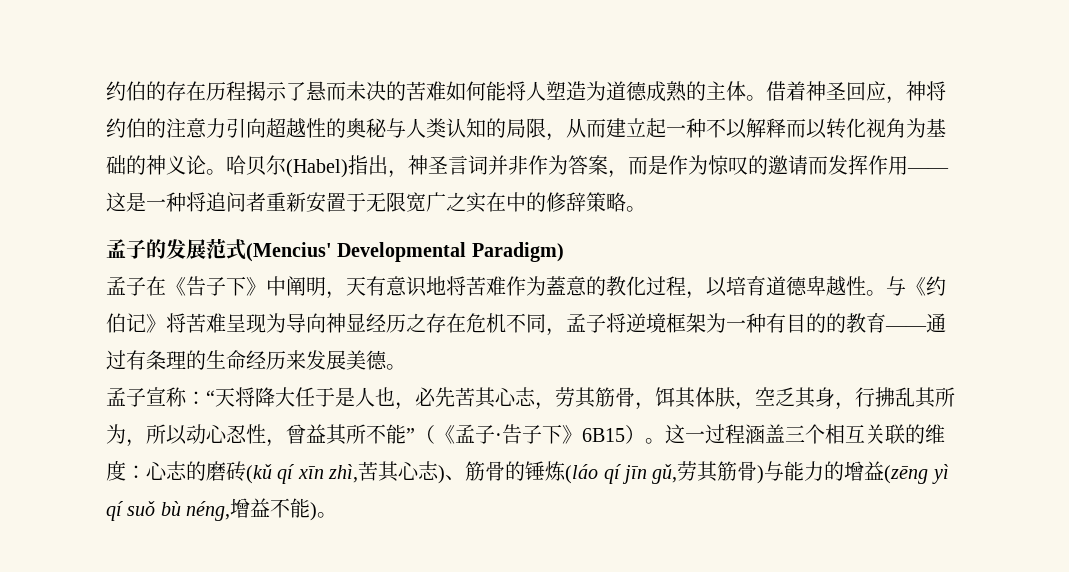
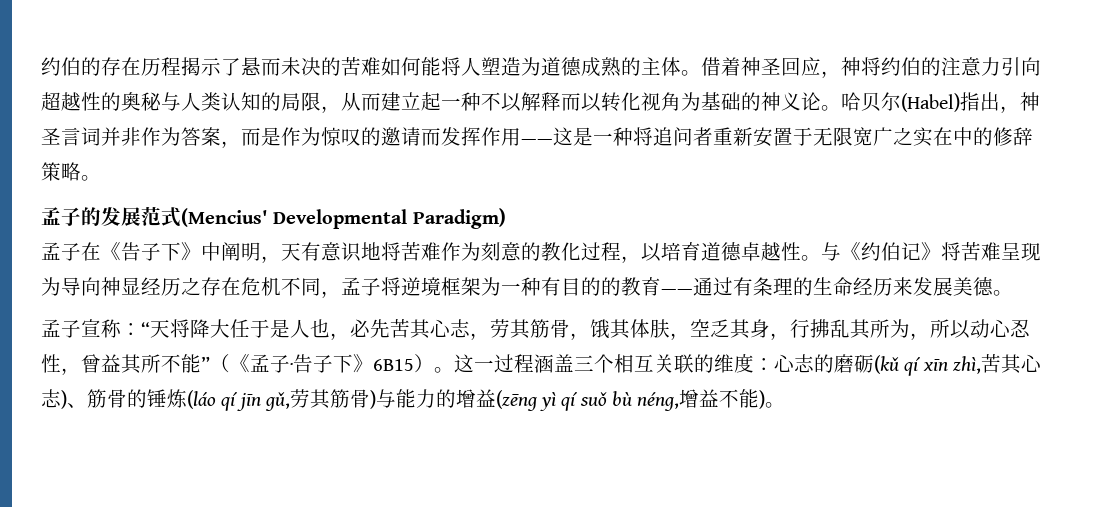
- 孟子在《告子下》中阐明，天有意识地将苦难作为蓋意的教化过程，以培育道德卑越性。
+ 孟子在《告子下》中阐明，天有意识地将苦难作为刻意的教化过程，以培育道德卓越性。
- 孟子宣称：“天将降大任于是人也，必先苦其心志，劳其筋骨，饵其体肤，空乏其身，行拂乱其所为，所以动心忍性，曾益其所不能”（《孟子·告子下》6B15）。
+ 孟子宣称：“天将降大任于是人也，必先苦其心志，劳其筋骨，饿其体肤，空乏其身，行拂乱其所为，所以动心忍性，曾益其所不能”（《孟子·告子下》6B15）。
- 这一过程涵盖三个相互关联的维度：心志的磨砖(kǔ qí xīn zhì,苦其心志)、筋骨的锤炼(láo qí jīn gǔ,劳其筋骨)与能力的增益(zēng yì qí suǒ bù néng,增益不能)。
+ 这一过程涵盖三个相互关联的维度：心志的磨砺(kǔ qí xīn zhì,苦其心志)、筋骨的锤炼(láo qí jīn gǔ,劳其筋骨)与能力的增益(zēng yì qí suǒ bù néng,增益不能)。

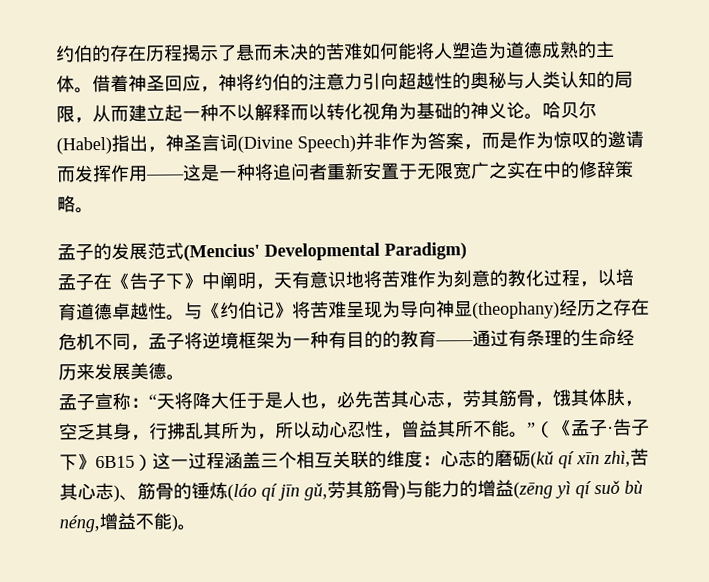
- 哈贝尔(Habel)指出，神圣言词并非作为答案，而是作为惊叹的邀请而发挥作用——这是一种将追问者重新安置于无限宽广之实在中的修辞策略。
+ 哈贝尔(Habel)指出，神圣言词(Divine Speech)并非作为答案，而是作为惊叹的邀请而发挥作用——这是一种将追问者重新安置于无限宽广之实在中的修辞策略。
- 与《约伯记》将苦难呈现为导向神显经历之存在危机不同，孟子将逆境框架为一种有目的的教育——通过有条理的生命经历来发展美德。
+ 与《约伯记》将苦难呈现为导向神显(theophany)经历之存在危机不同，孟子将逆境框架为一种有目的的教育——通过有条理的生命经历来发展美德。
- “天将降大任于是人也，必先苦其心志，劳其筋骨，饿其体肤，空乏其身，行拂乱其所为，所以动心忍性，曾益其所不能”（《孟子·告子下》6B15）。这一过程涵盖三个相互关联的维度：
+ “天将降大任于是人也，必先苦其心志，劳其筋骨，饿其体肤，空乏其身，行拂乱其所为，所以动心忍性，曾益其所不能。”（《孟子·告子下》6B15）这一过程涵盖三个相互关联的维度：

